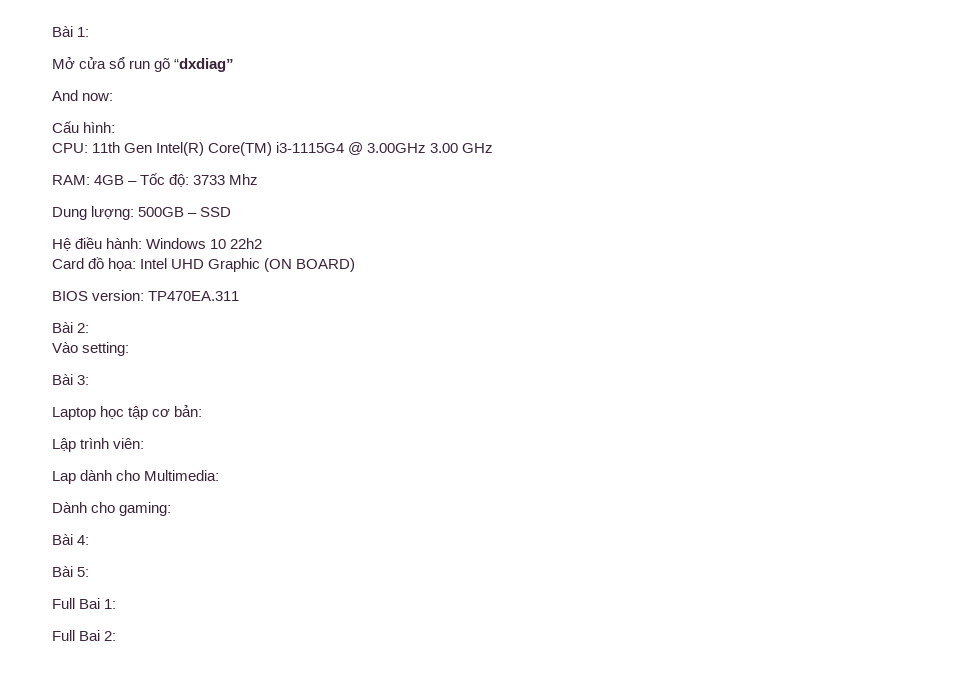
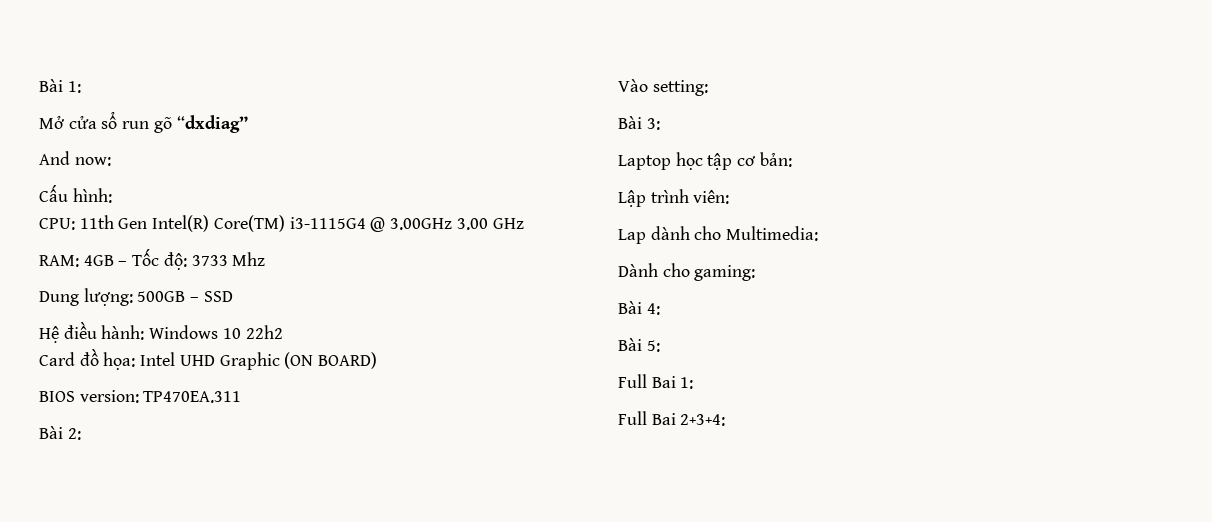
- Full Bai 2:
+ Full Bai 2+3+4:

